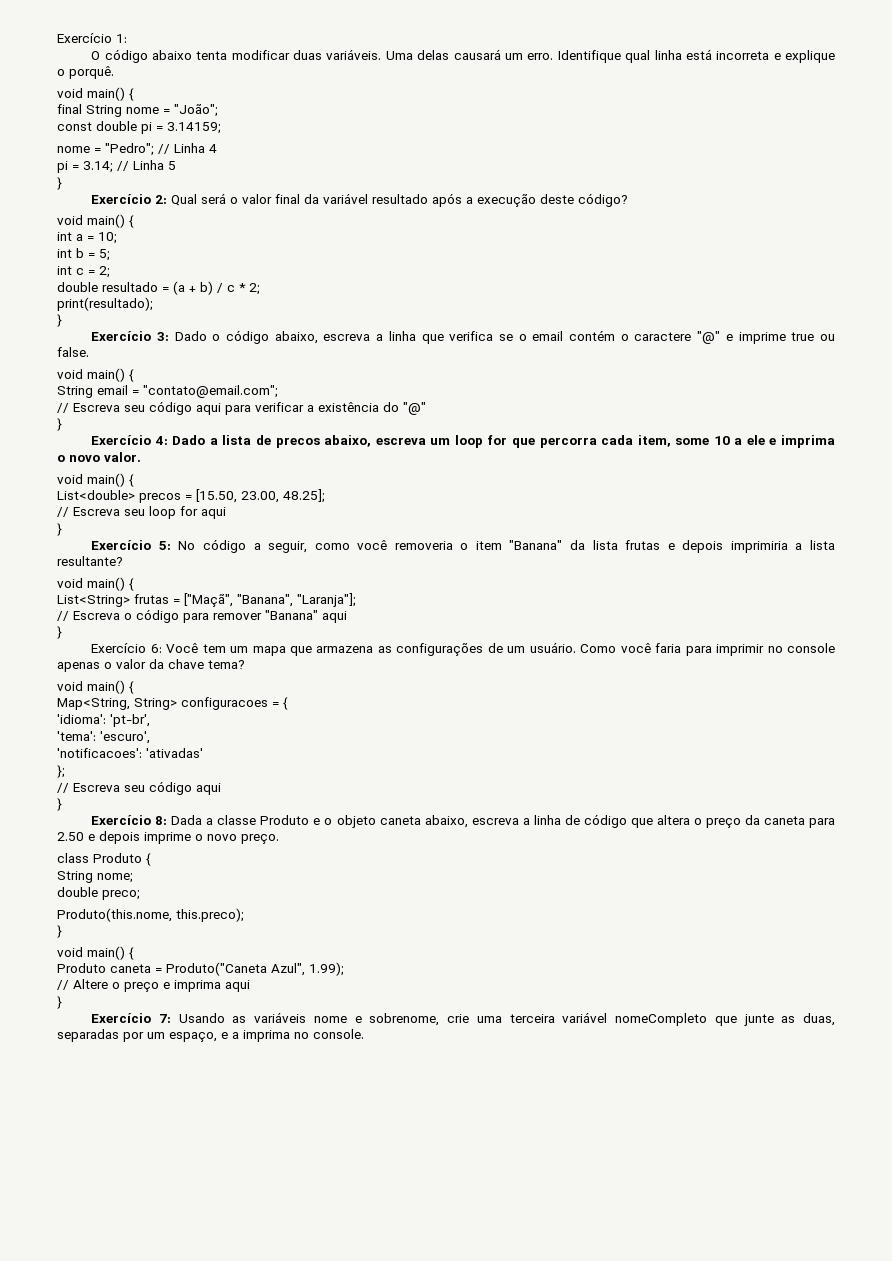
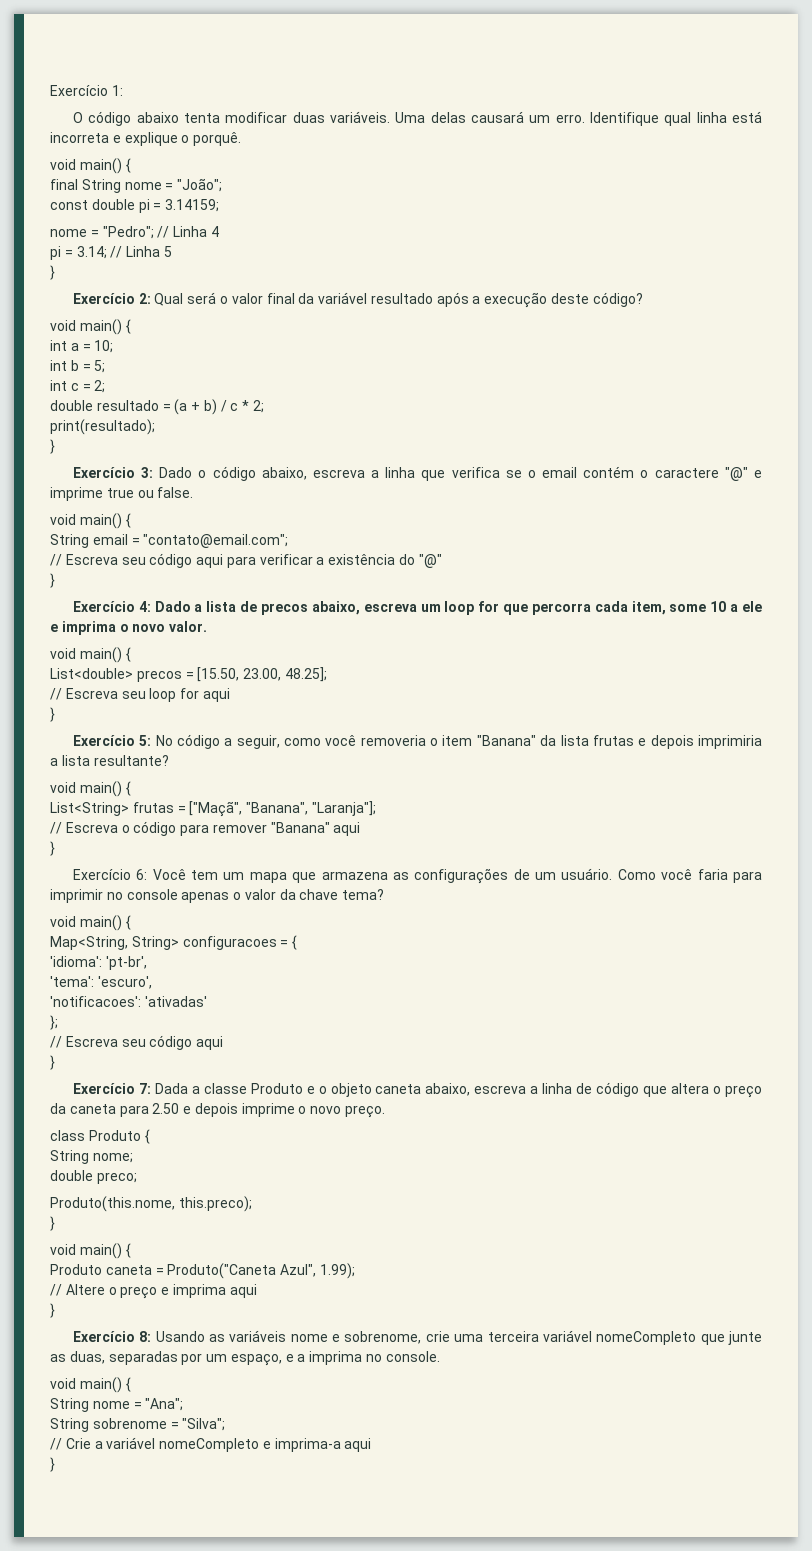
- Exercício 8: Dada a classe Produto e o objeto caneta abaixo, escreva a linha de código que altera o preço da caneta para 2.50 e depois imprime o novo preço.
+ Exercício 7: Dada a classe Produto e o objeto caneta abaixo, escreva a linha de código que altera o preço da caneta para 2.50 e depois imprime o novo preço.
- Exercício 7: Usando as variáveis nome e sobrenome, crie uma terceira variável nomeCompleto que junte as duas, separadas por um espaço, e a imprima no console.
+ Exercício 8: Usando as variáveis nome e sobrenome, crie uma terceira variável nomeCompleto que junte as duas, separadas por um espaço, e a imprima no console.
+ void main() {
+ String nome = "Ana";
+ String sobrenome = "Silva";
+ // Crie a variável nomeCompleto e imprima-a aqui
+ }

